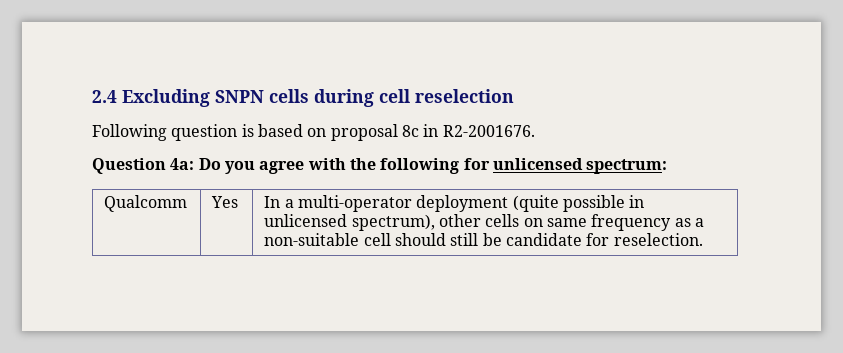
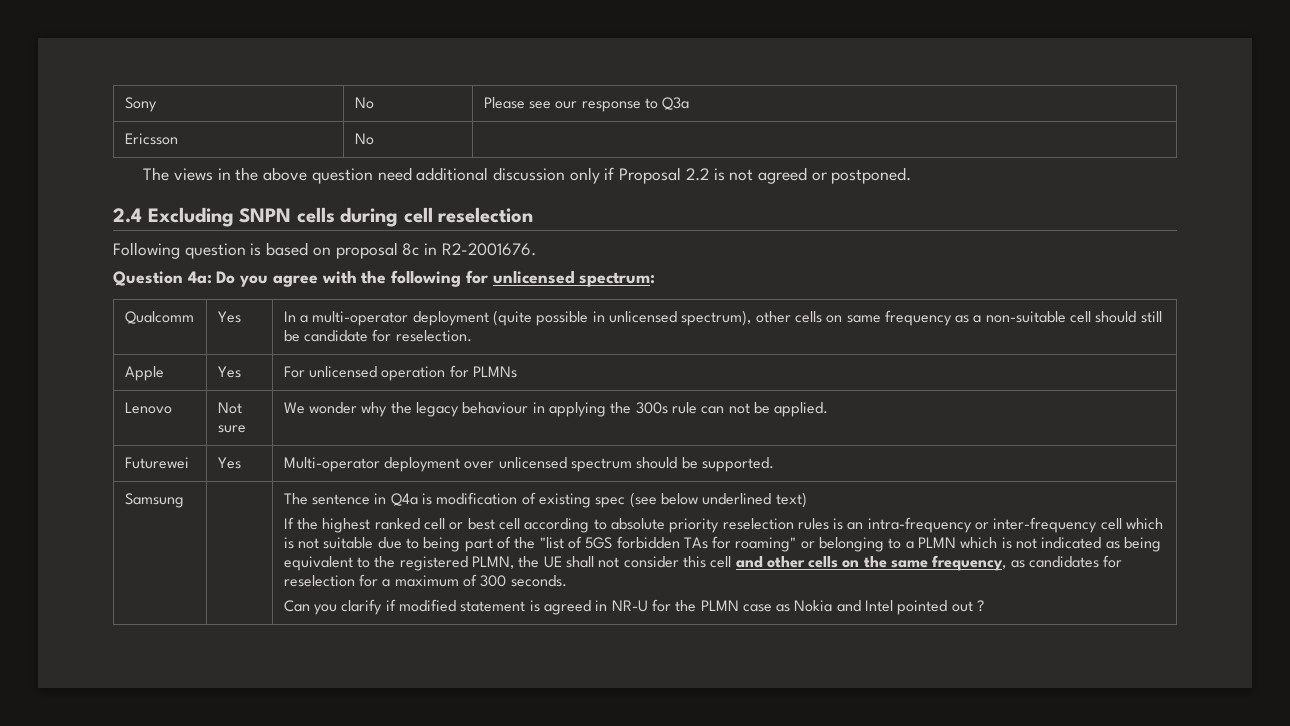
+ Sony | No | Please see our response to Q3a
+ Ericsson | No |
+ The views in the above question need additional discussion only if Proposal 2.2 is not agreed or postponed.
+ Apple | Yes | For unlicensed operation for PLMNs
+ Lenovo | Not sure | We wonder why the legacy behaviour in applying the 300s rule can not be applied.
+ Futurewei | Yes | Multi-operator deployment over unlicensed spectrum should be supported.
+ Samsung | | The sentence in Q4a is modification of existing spec (see below underlined text)
+ If the highest ranked cell or best cell according to absolute priority reselection rules is an intra-frequency or inter-frequency cell which is not suitable due to being part of the "list of 5GS forbidden TAs for roaming" or belonging to a PLMN which is not indicated as being equivalent to the registered PLMN, the UE shall not consider this cell and other cells on the same frequency, as candidates for reselection for a maximum of 300 seconds.
+ Can you clarify if modified statement is agreed in NR-U for the PLMN case as Nokia and Intel pointed out ?

